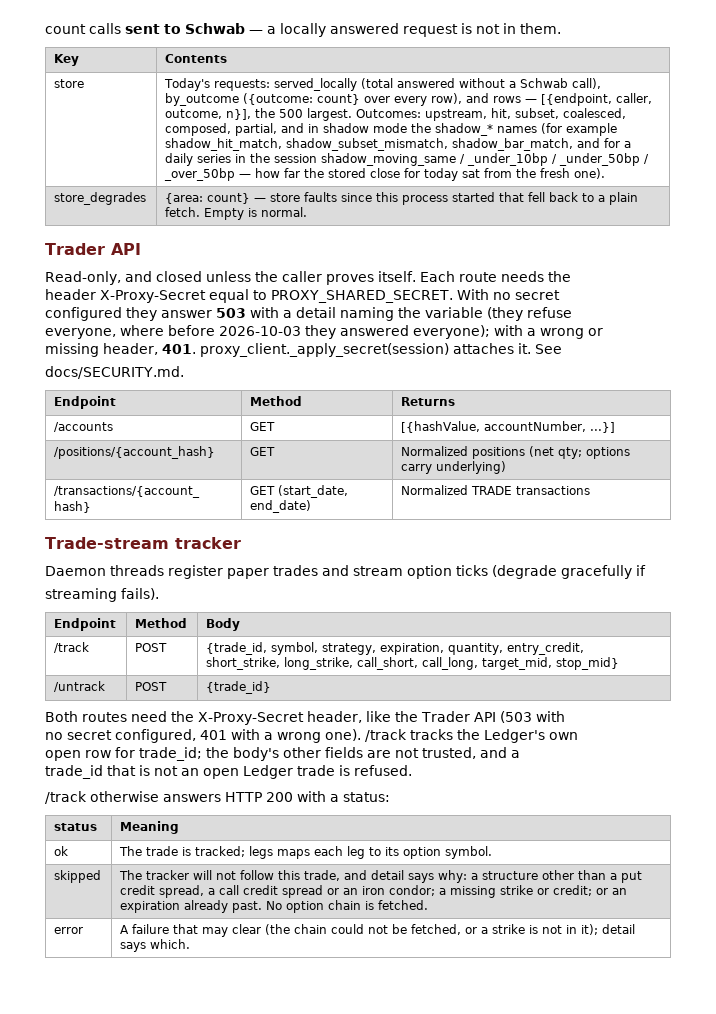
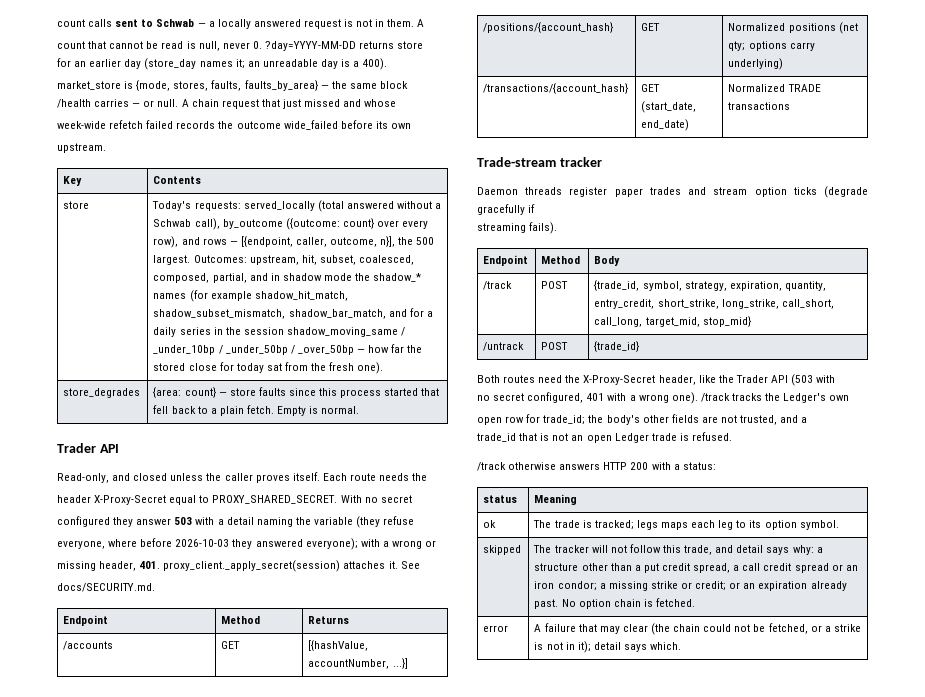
- count calls sent to Schwab — a locally answered request is not in them.
+ count calls sent to Schwab — a locally answered request is not in them. A
+ count that cannot be read is null, never 0. ?day=YYYY-MM-DD returns store
+ for an earlier day (store_day names it; an unreadable day is a 400).
+ market_store is {mode, stores, faults, faults_by_area} — the same block
+ /health carries — or null. A chain request that just missed and whose
+ week-wide refetch failed records the outcome wide_failed before its own
+ upstream.

